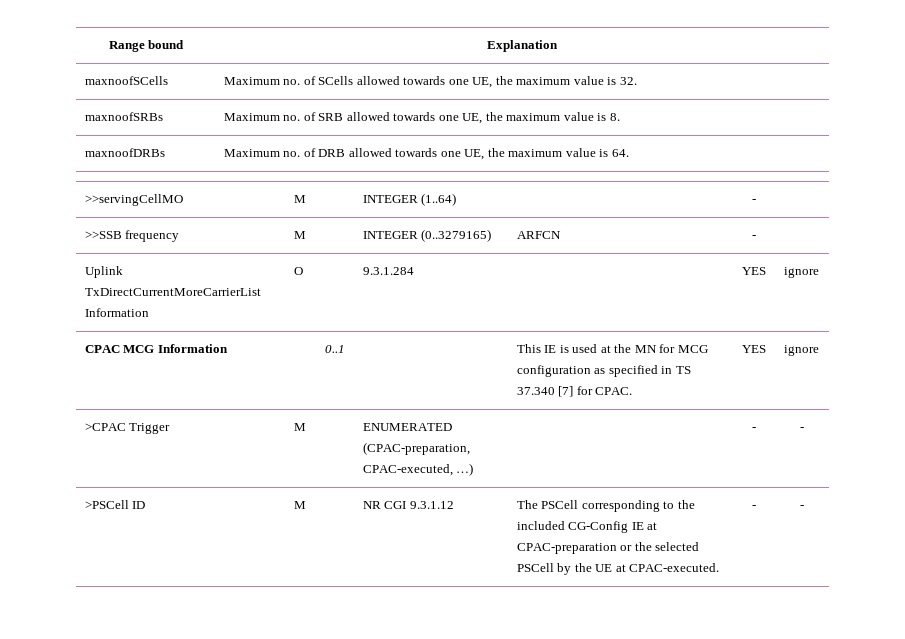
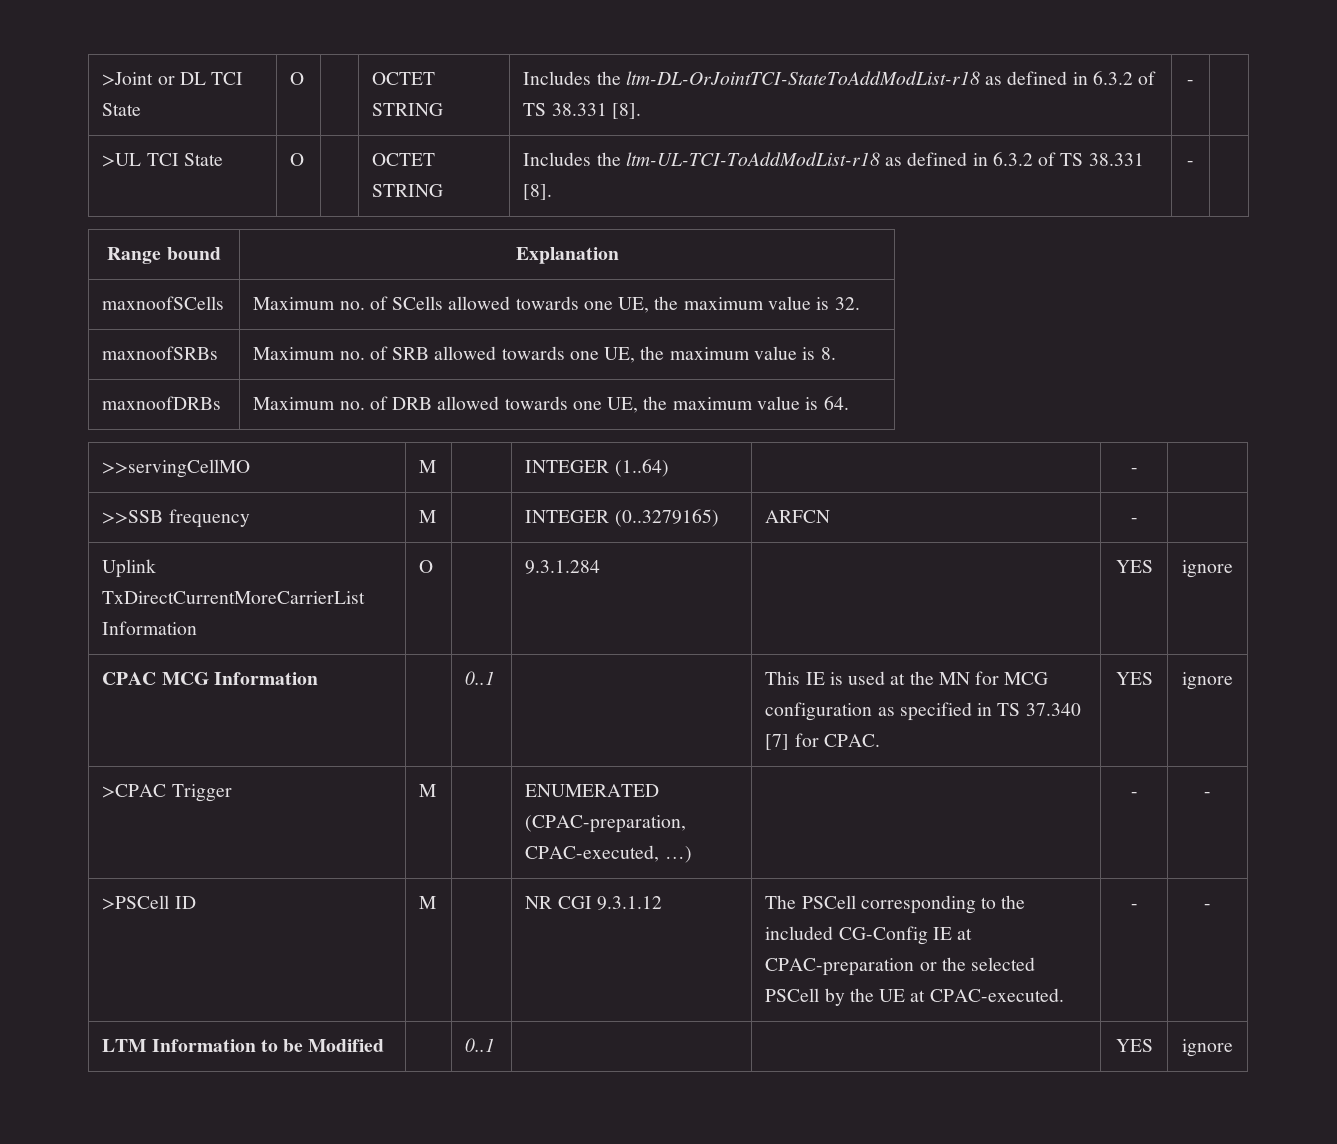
+ >Joint or DL TCI State | O | | OCTET STRING | Includes the ltm-DL-OrJointTCI-StateToAddModList-r18 as defined in 6.3.2 of TS 38.331 [8]. | - |
+ >UL TCI State | O | | OCTET STRING | Includes the ltm-UL-TCI-ToAddModList-r18 as defined in 6.3.2 of TS 38.331 [8]. | - |
+ LTM Information to be Modified | | 0..1 | | | YES | ignore

